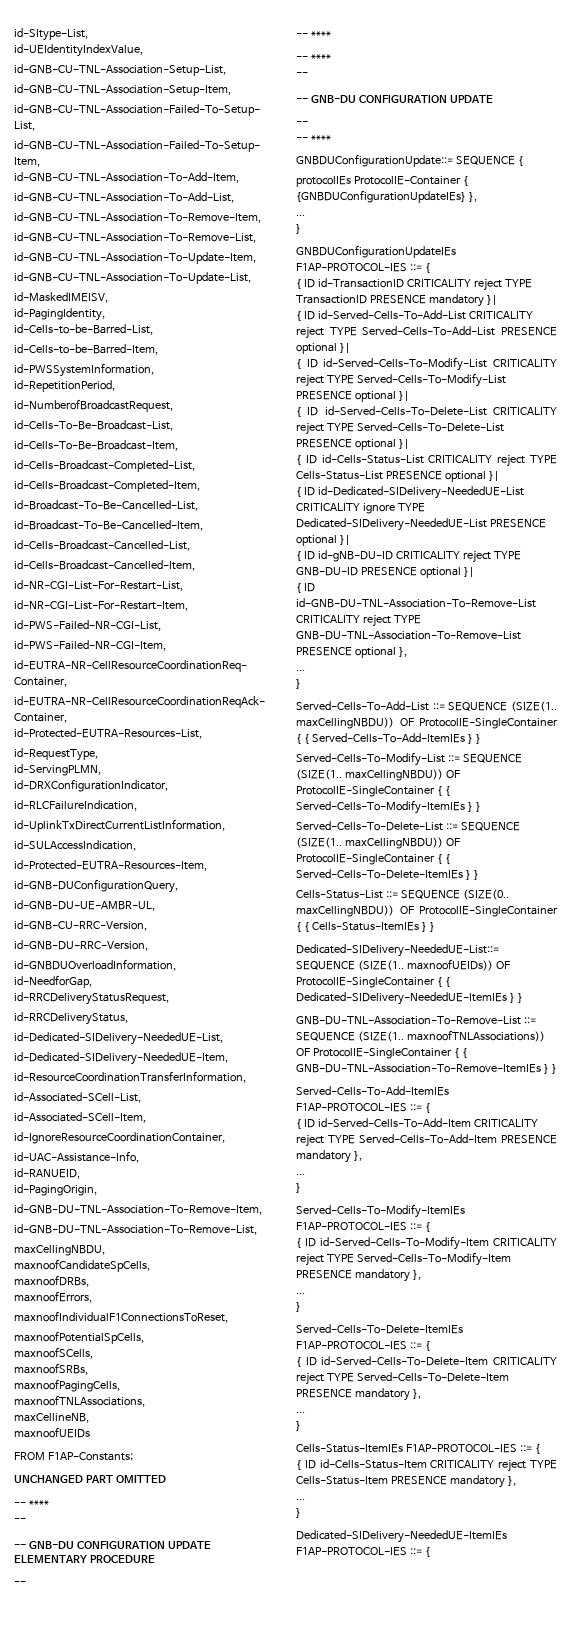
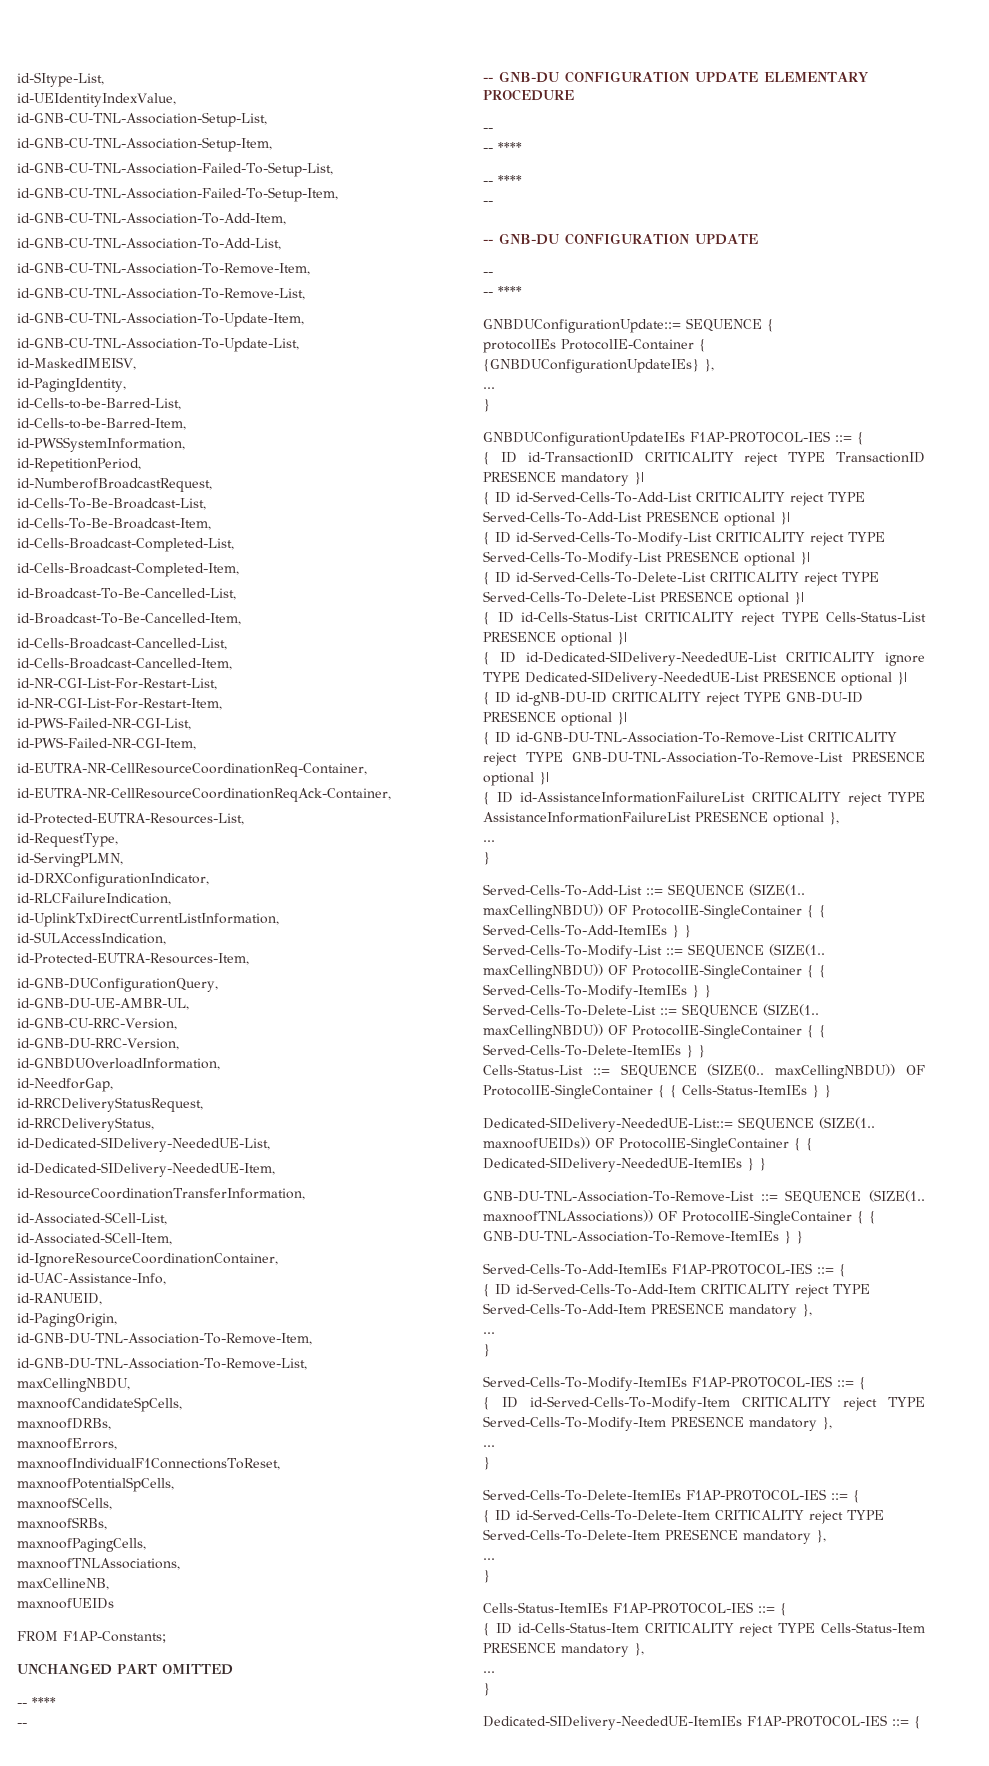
- { ID id-GNB-DU-TNL-Association-To-Remove-List CRITICALITY reject TYPE GNB-DU-TNL-Association-To-Remove-List PRESENCE optional },
+ { ID id-GNB-DU-TNL-Association-To-Remove-List CRITICALITY reject TYPE GNB-DU-TNL-Association-To-Remove-List PRESENCE optional }|
+ { ID id-AssistanceInformationFailureList CRITICALITY reject TYPE AssistanceInformationFailureList PRESENCE optional },

